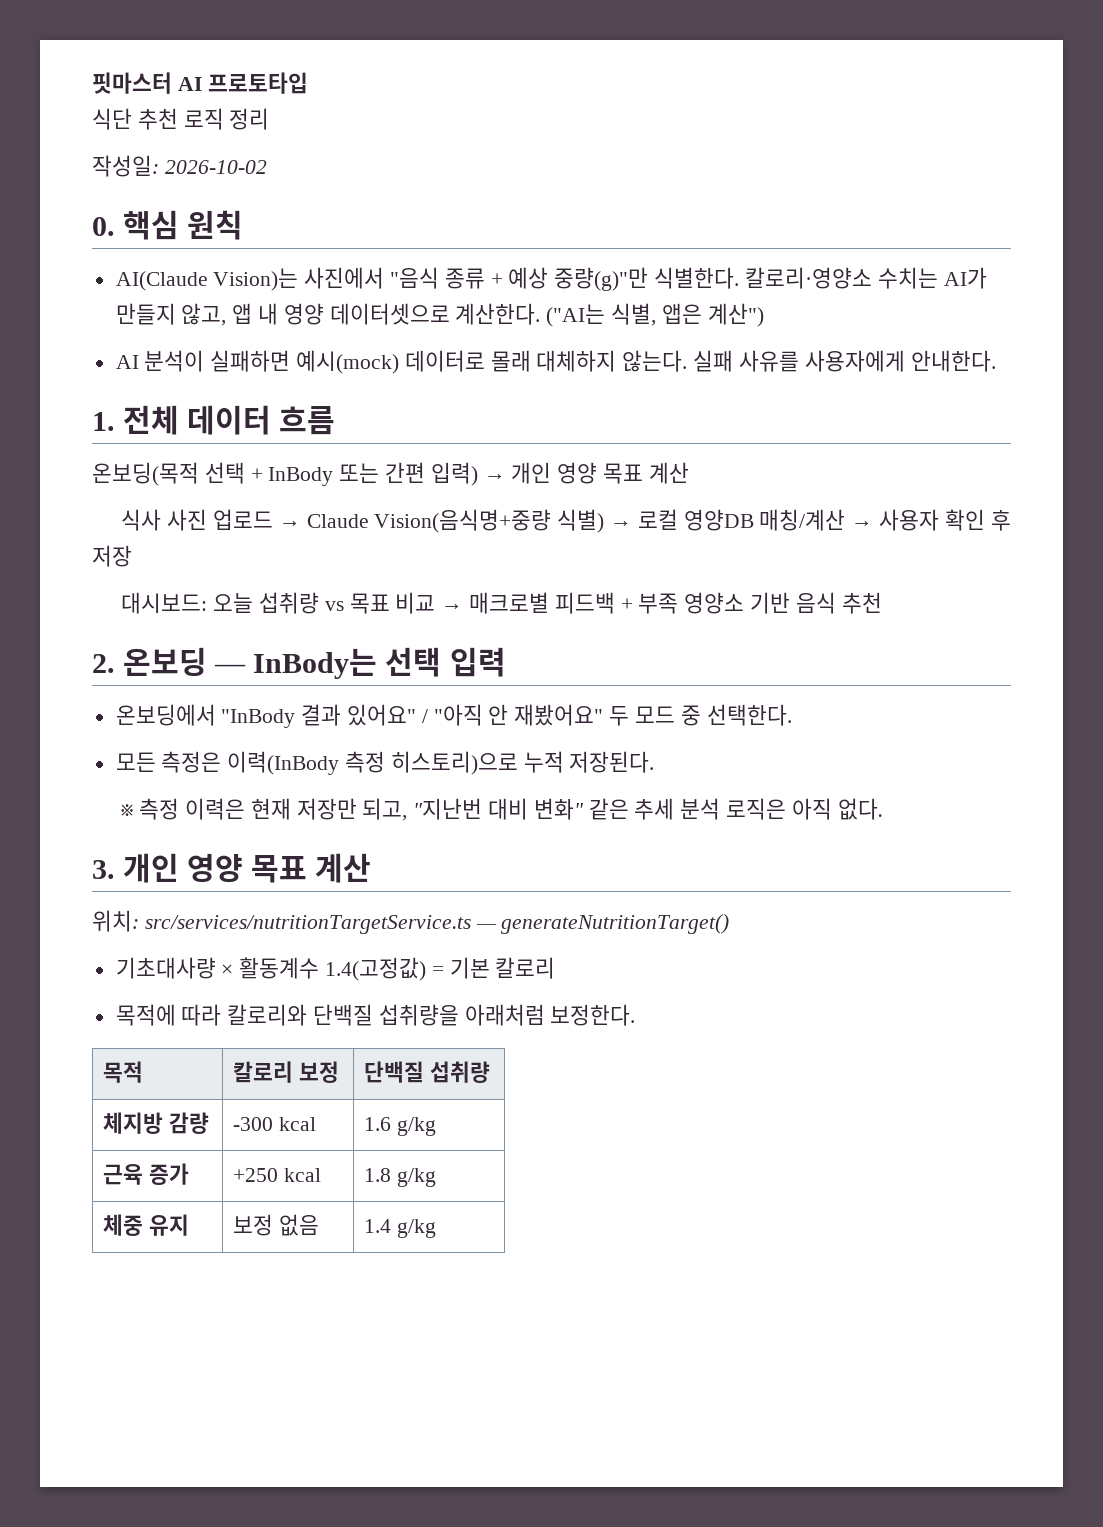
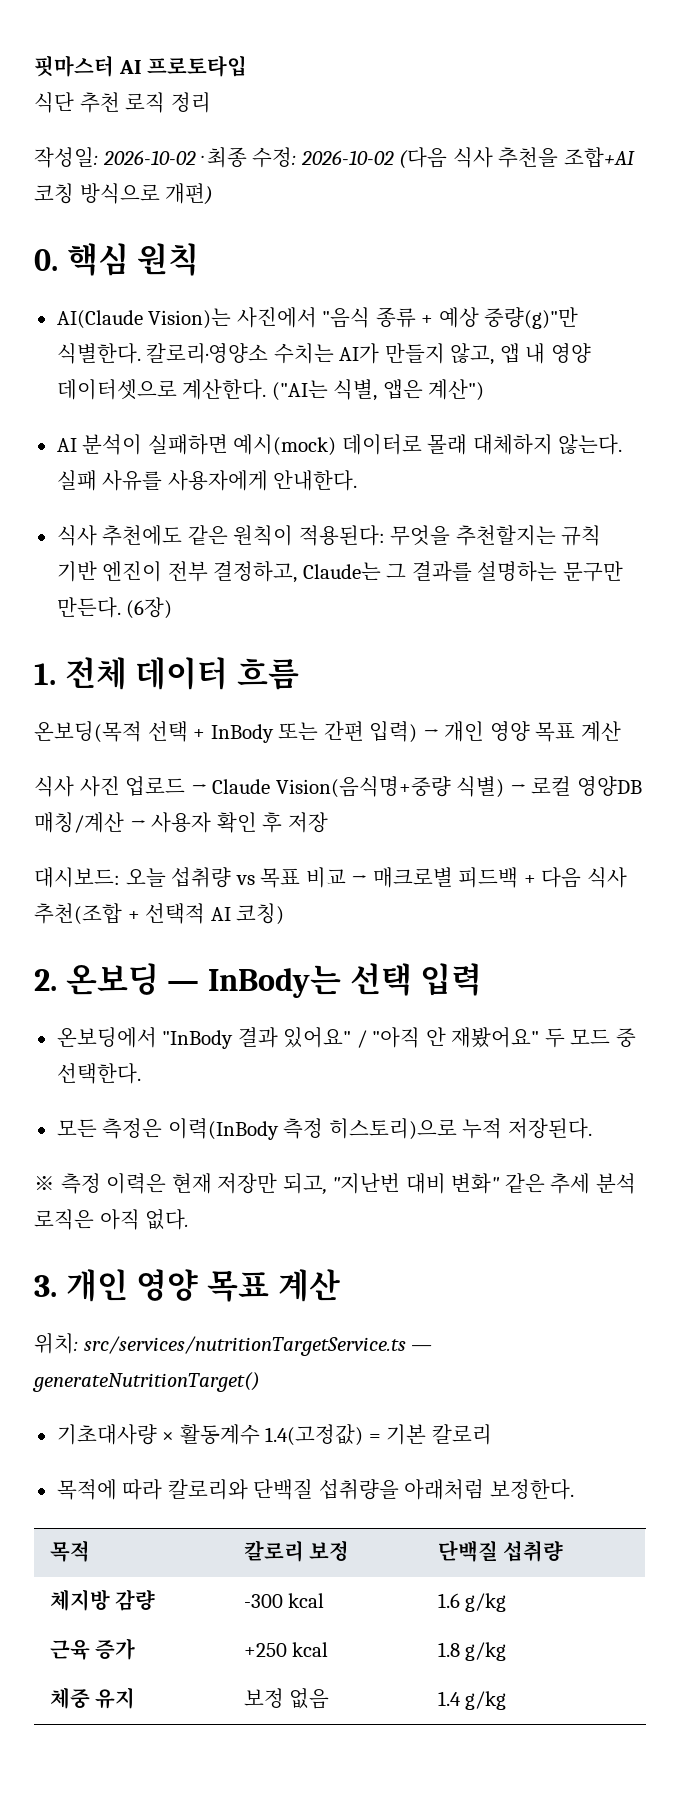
- 작성일: 2026-10-02
+ 작성일: 2026-10-02 · 최종 수정: 2026-10-02 (다음 식사 추천을 조합+AI 코칭 방식으로 개편)
+ 식사 추천에도 같은 원칙이 적용된다: 무엇을 추천할지는 규칙 기반 엔진이 전부 결정하고, Claude는 그 결과를 설명하는 문구만 만든다. (6장)
- 대시보드: 오늘 섭취량 vs 목표 비교 → 매크로별 피드백 + 부족 영양소 기반 음식 추천
+ 대시보드: 오늘 섭취량 vs 목표 비교 → 매크로별 피드백 + 다음 식사 추천(조합 + 선택적 AI 코칭)

